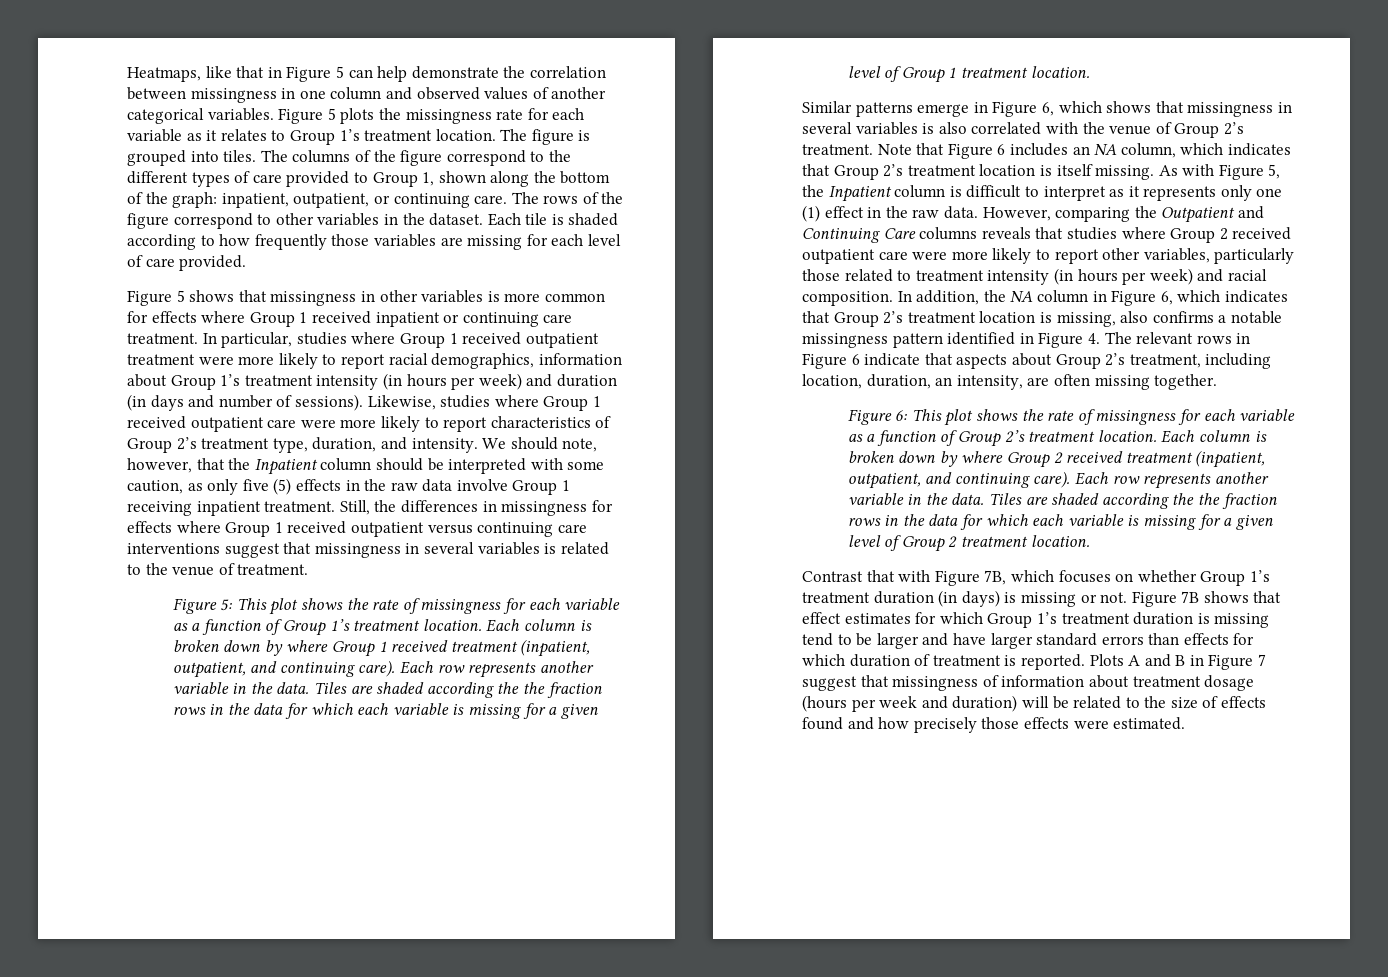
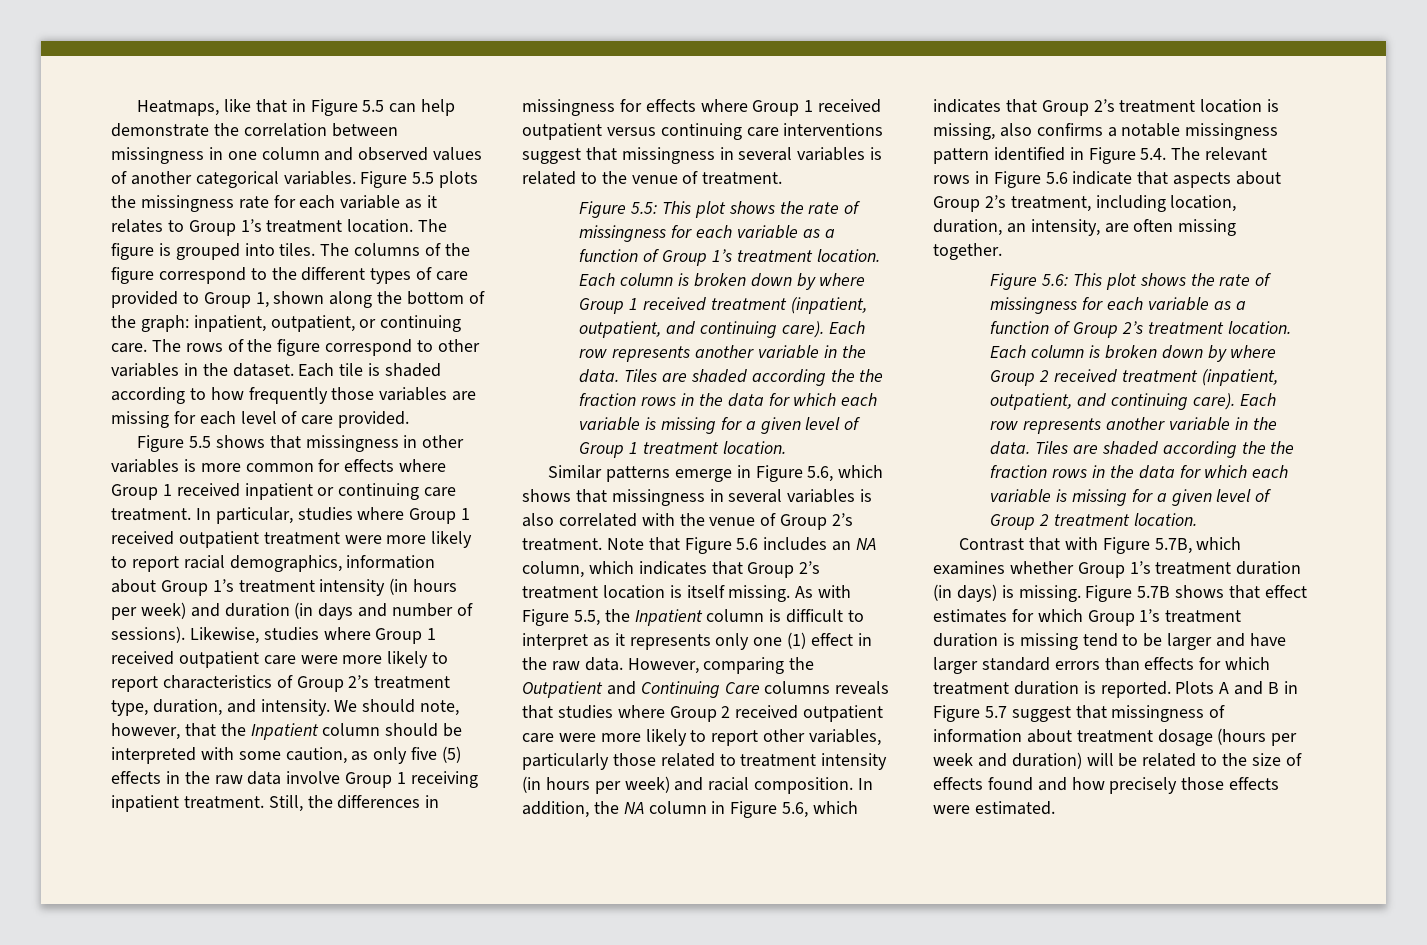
- Heatmaps, like that in Figure 5 can help demonstrate the correlation between missingness in one column and observed values of another categorical variables.
+ Heatmaps, like that in Figure 5.5 can help demonstrate the correlation between missingness in one column and observed values of another categorical variables.
- Figure 5 plots the missingness rate for each variable as it relates to Group 1’s treatment location.
+ Figure 5.5 plots the missingness rate for each variable as it relates to Group 1’s treatment location.
- Figure 5 shows that missingness in other variables is more common for effects where Group 1 received inpatient or continuing care treatment.
+ Figure 5.5 shows that missingness in other variables is more common for effects where Group 1 received inpatient or continuing care treatment.
- Figure 5: This plot shows the rate of missingness for each variable as a function of Group 1’s treatment location.
+ Figure 5.5: This plot shows the rate of missingness for each variable as a function of Group 1’s treatment location.
- Similar patterns emerge in Figure 6, which shows that missingness in several variables is also correlated with the venue of Group 2’s treatment.
+ Similar patterns emerge in Figure 5.6, which shows that missingness in several variables is also correlated with the venue of Group 2’s treatment.
- Note that Figure 6 includes an NA column, which indicates that Group 2’s treatment location is itself missing.
+ Note that Figure 5.6 includes an NA column, which indicates that Group 2’s treatment location is itself missing.
- As with Figure 5, the Inpatient column is difficult to interpret as it represents only one (1) effect in the raw data.
+ As with Figure 5.5, the Inpatient column is difficult to interpret as it represents only one (1) effect in the raw data.
- In addition, the NA column in Figure 6, which indicates that Group 2’s treatment location is missing, also confirms a notable missingness pattern identified in Figure 4. The relevant rows in Figure 6 indicate that aspects about Group 2’s treatment, including location, duration, an intensity, are often missing together.
+ In addition, the NA column in Figure 5.6, which indicates that Group 2’s treatment location is missing, also confirms a notable missingness pattern identified in Figure 5.4. The relevant rows in Figure 5.6 indicate that aspects about Group 2’s treatment, including location, duration, an intensity, are often missing together.
- Figure 6: This plot shows the rate of missingness for each variable as a function of Group 2’s treatment location.
+ Figure 5.6: This plot shows the rate of missingness for each variable as a function of Group 2’s treatment location.
- Contrast that with Figure 7B, which focuses on whether Group 1’s treatment duration (in days) is missing or not. Figure 7B shows that effect estimates for which Group 1’s treatment duration is missing tend to be larger and have larger standard errors than effects for which duration of treatment is reported.
+ Contrast that with Figure 5.7B, which examines whether Group 1’s treatment duration (in days) is missing. Figure 5.7B shows that effect estimates for which Group 1’s treatment duration is missing tend to be larger and have larger standard errors than effects for which treatment duration is reported.
- Plots A and B in Figure 7 suggest that missingness of information about treatment dosage (hours per week and duration) will be related to the size of effects found and how precisely those effects were estimated.
+ Plots A and B in Figure 5.7 suggest that missingness of information about treatment dosage (hours per week and duration) will be related to the size of effects found and how precisely those effects were estimated.

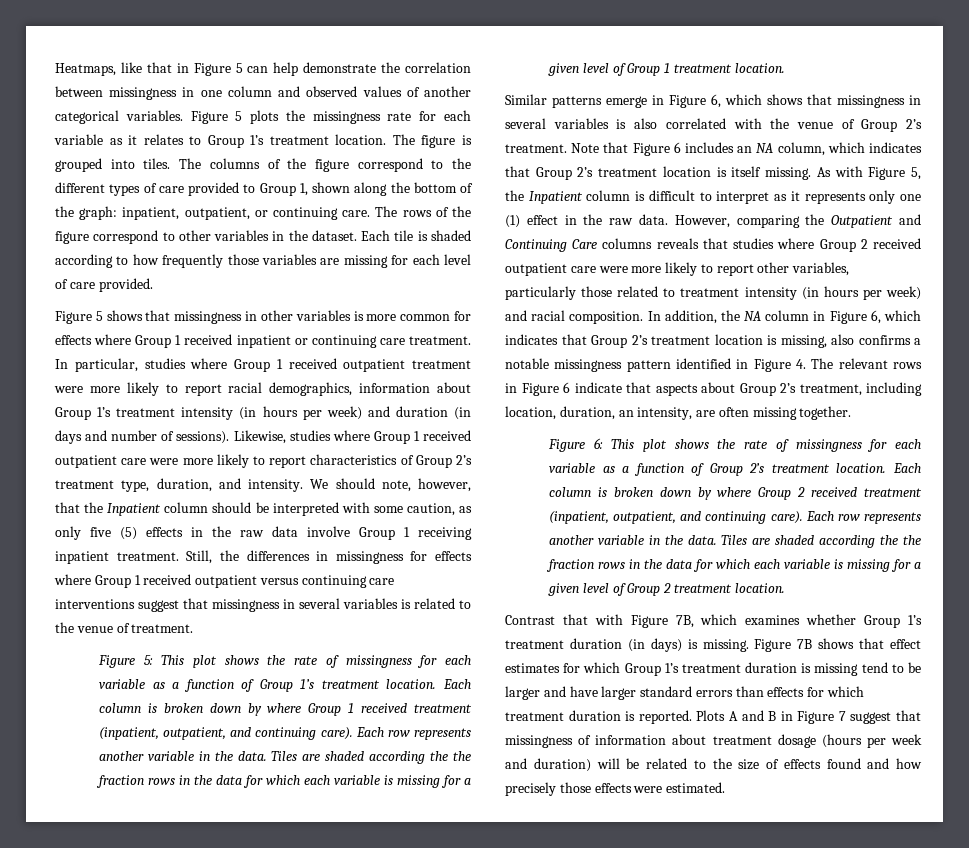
- Heatmaps, like that in Figure 5.5 can help demonstrate the correlation between missingness in one column and observed values of another categorical variables.
+ Heatmaps, like that in Figure 5 can help demonstrate the correlation between missingness in one column and observed values of another categorical variables.
- Figure 5.5 plots the missingness rate for each variable as it relates to Group 1’s treatment location.
+ Figure 5 plots the missingness rate for each variable as it relates to Group 1’s treatment location.
- Figure 5.5 shows that missingness in other variables is more common for effects where Group 1 received inpatient or continuing care treatment.
+ Figure 5 shows that missingness in other variables is more common for effects where Group 1 received inpatient or continuing care treatment.
- Figure 5.5: This plot shows the rate of missingness for each variable as a function of Group 1’s treatment location.
+ Figure 5: This plot shows the rate of missingness for each variable as a function of Group 1’s treatment location.
- Similar patterns emerge in Figure 5.6, which shows that missingness in several variables is also correlated with the venue of Group 2’s treatment.
+ Similar patterns emerge in Figure 6, which shows that missingness in several variables is also correlated with the venue of Group 2’s treatment.
- Note that Figure 5.6 includes an NA column, which indicates that Group 2’s treatment location is itself missing.
+ Note that Figure 6 includes an NA column, which indicates that Group 2’s treatment location is itself missing.
- As with Figure 5.5, the Inpatient column is difficult to interpret as it represents only one (1) effect in the raw data.
+ As with Figure 5, the Inpatient column is difficult to interpret as it represents only one (1) effect in the raw data.
- In addition, the NA column in Figure 5.6, which indicates that Group 2’s treatment location is missing, also confirms a notable missingness pattern identified in Figure 5.4. The relevant rows in Figure 5.6 indicate that aspects about Group 2’s treatment, including location, duration, an intensity, are often missing together.
+ In addition, the NA column in Figure 6, which indicates that Group 2’s treatment location is missing, also confirms a notable missingness pattern identified in Figure 4. The relevant rows in Figure 6 indicate that aspects about Group 2’s treatment, including location, duration, an intensity, are often missing together.
- Figure 5.6: This plot shows the rate of missingness for each variable as a function of Group 2’s treatment location.
+ Figure 6: This plot shows the rate of missingness for each variable as a function of Group 2’s treatment location.
- Contrast that with Figure 5.7B, which examines whether Group 1’s treatment duration (in days) is missing.
+ Contrast that with Figure 7B, which examines whether Group 1’s treatment duration (in days) is missing.
- Figure 5.7B shows that effect estimates for which Group 1’s treatment duration is missing tend to be larger and have larger standard errors than effects for which treatment duration is reported.
+ Figure 7B shows that effect estimates for which Group 1’s treatment duration is missing tend to be larger and have larger standard errors than effects for which treatment duration is reported.
- Plots A and B in Figure 5.7 suggest that missingness of information about treatment dosage (hours per week and duration) will be related to the size of effects found and how precisely those effects were estimated.
+ Plots A and B in Figure 7 suggest that missingness of information about treatment dosage (hours per week and duration) will be related to the size of effects found and how precisely those effects were estimated.

